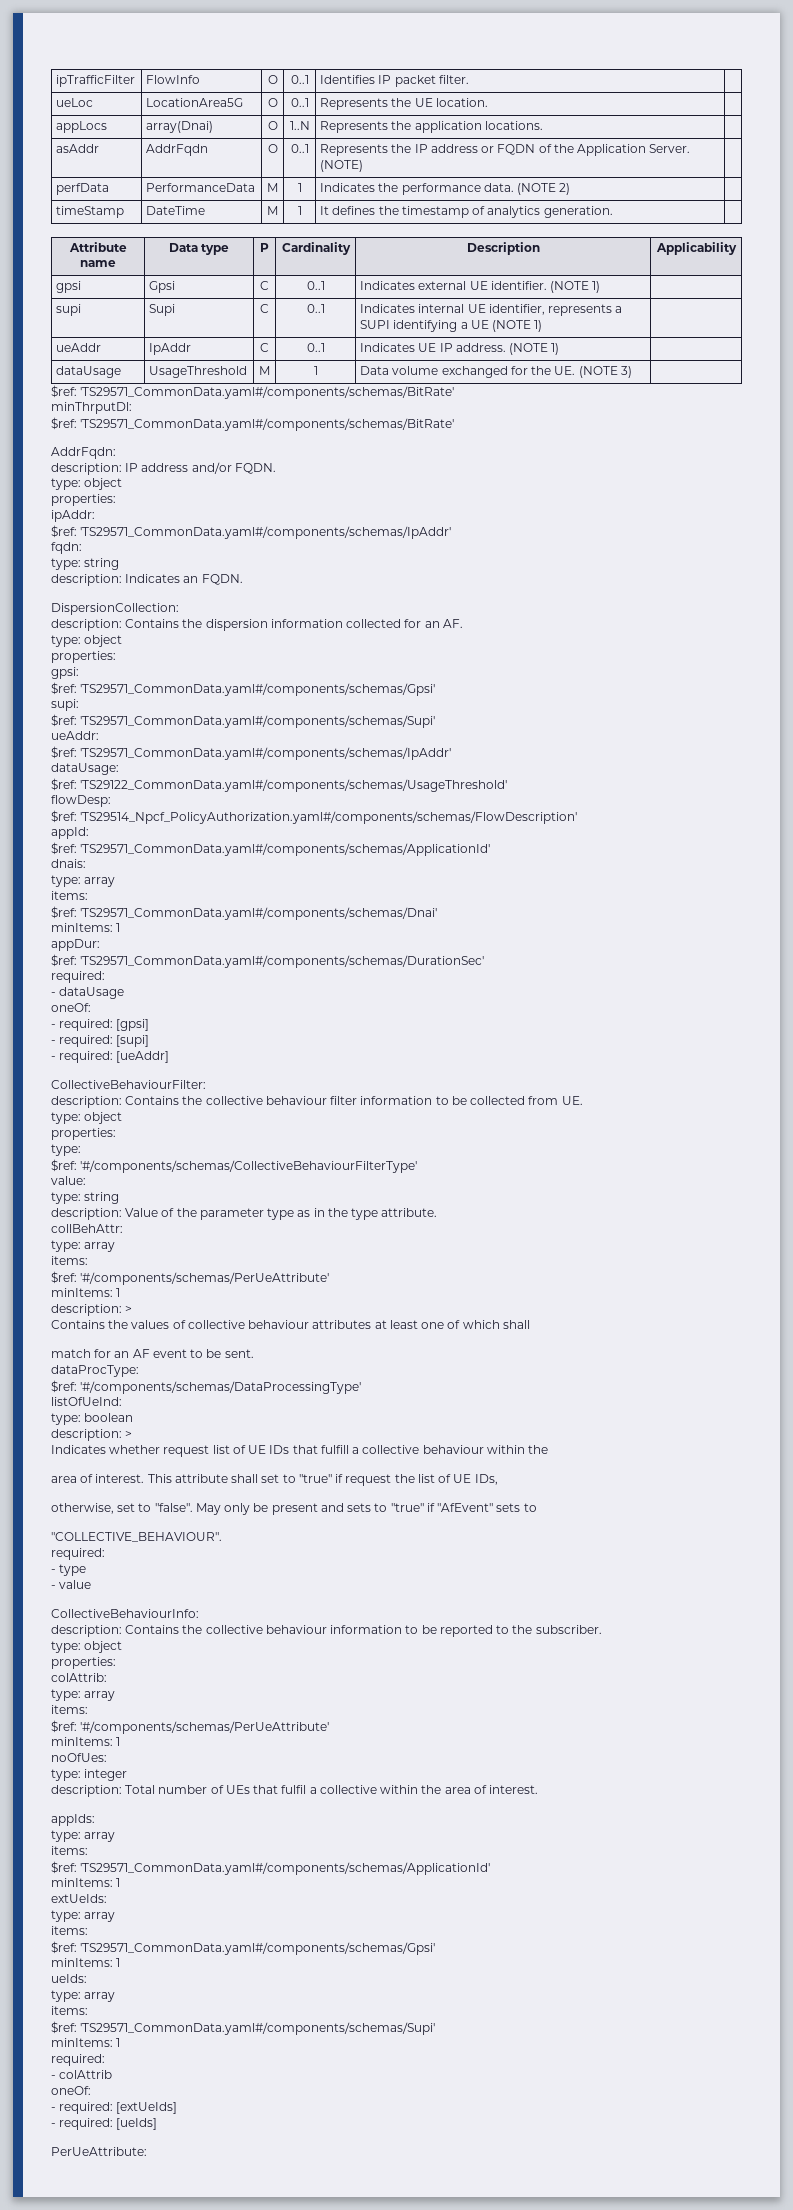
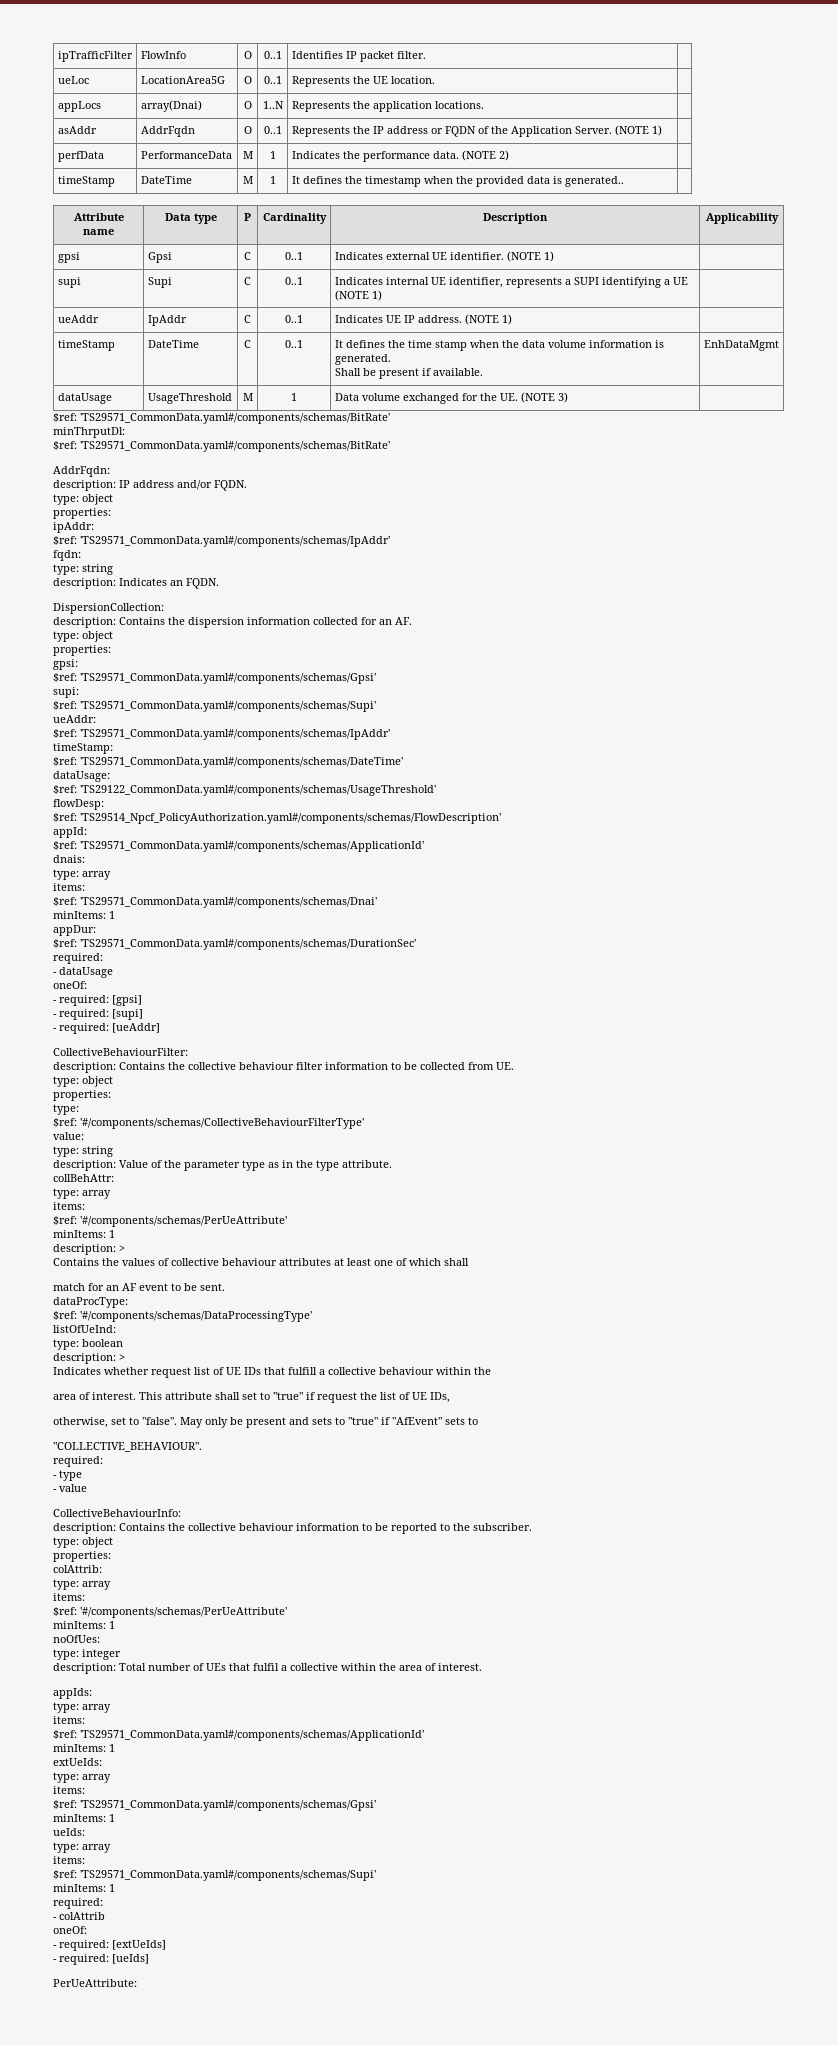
- asAddr | AddrFqdn | O | 0..1 | Represents the IP address or FQDN of the Application Server. (NOTE) |
+ asAddr | AddrFqdn | O | 0..1 | Represents the IP address or FQDN of the Application Server. (NOTE 1) |
- timeStamp | DateTime | M | 1 | It defines the timestamp of analytics generation. |
+ timeStamp | DateTime | M | 1 | It defines the timestamp when the provided data is generated.. |
+ timeStamp | DateTime | C | 0..1 | It defines the time stamp when the data volume information is generated.
+ Shall be present if available. | EnhDataMgmt
+ timeStamp:
+ $ref: 'TS29571_CommonData.yaml#/components/schemas/DateTime'

